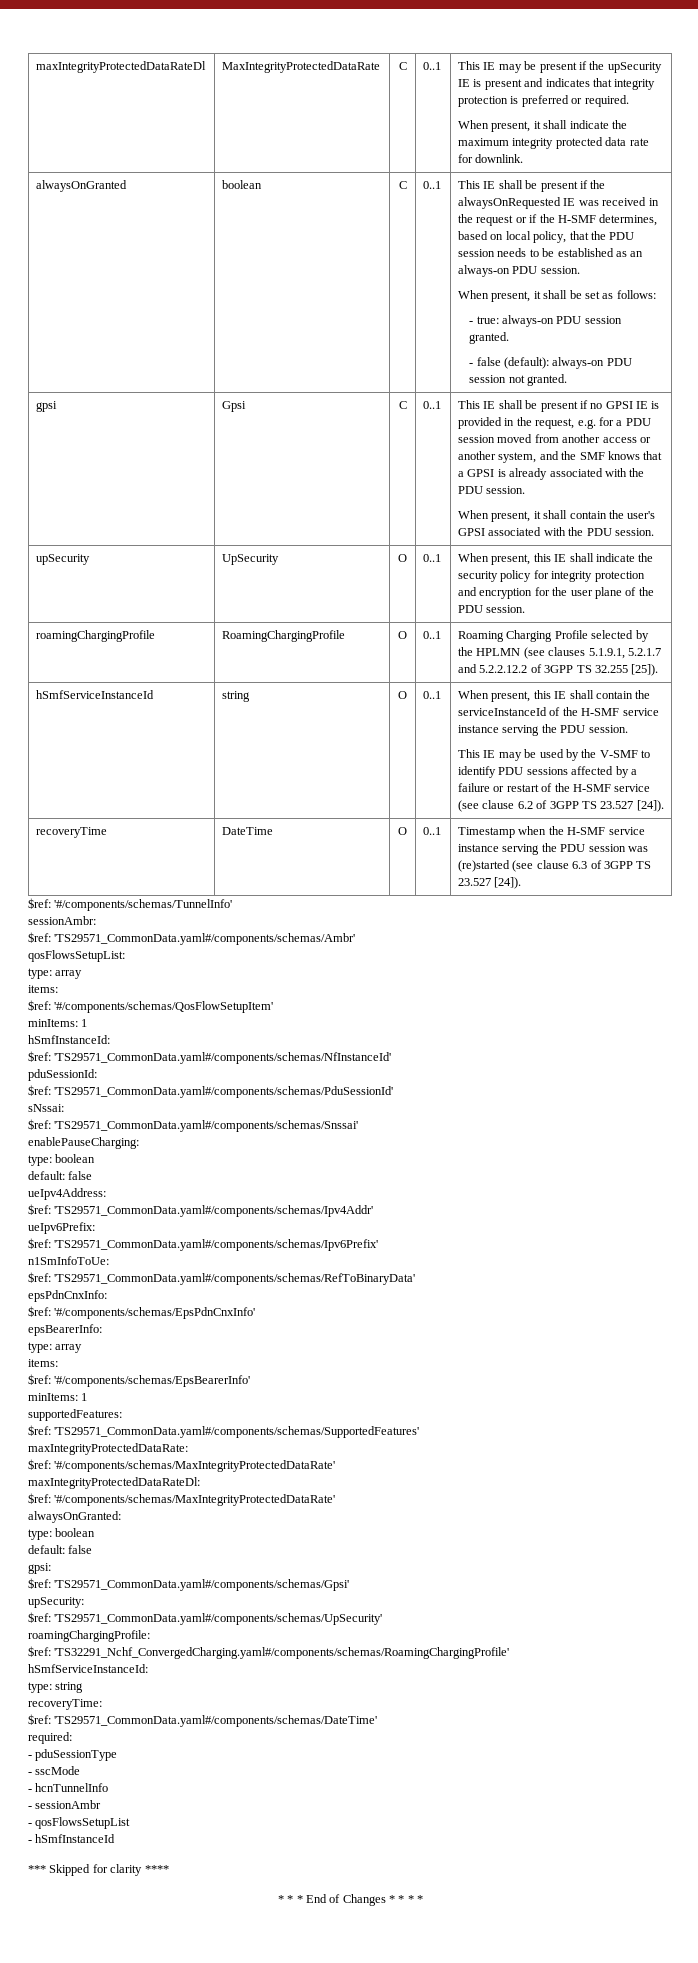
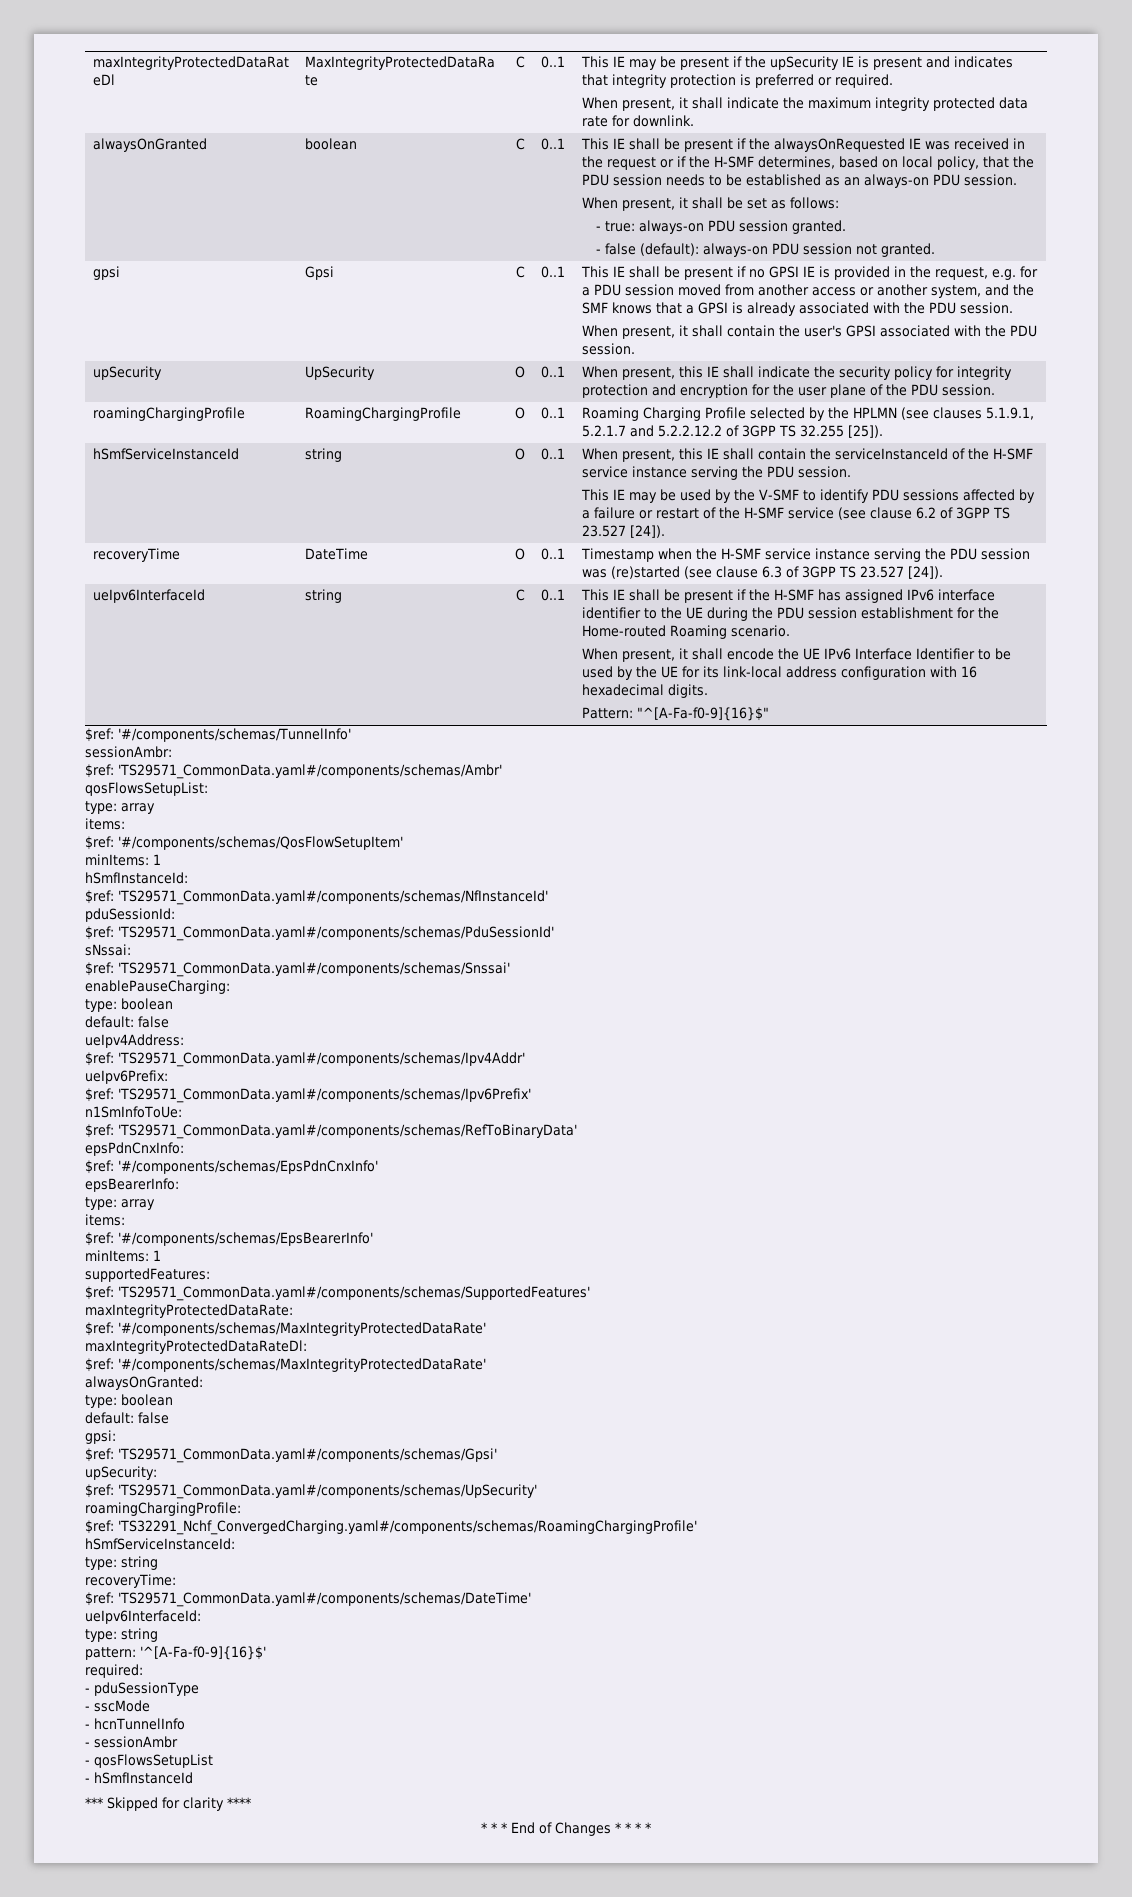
+ ueIpv6InterfaceId | string | C | 0..1 | This IE shall be present if the H-SMF has assigned IPv6 interface identifier to the UE during the PDU session establishment for the Home-routed Roaming scenario.
+ When present, it shall encode the UE IPv6 Interface Identifier to be used by the UE for its link-local address configuration with 16 hexadecimal digits.
+ Pattern: "^[A-Fa-f0-9]{16}$"
+ ueIpv6InterfaceId:
+ type: string
+ pattern: '^[A-Fa-f0-9]{16}$'

